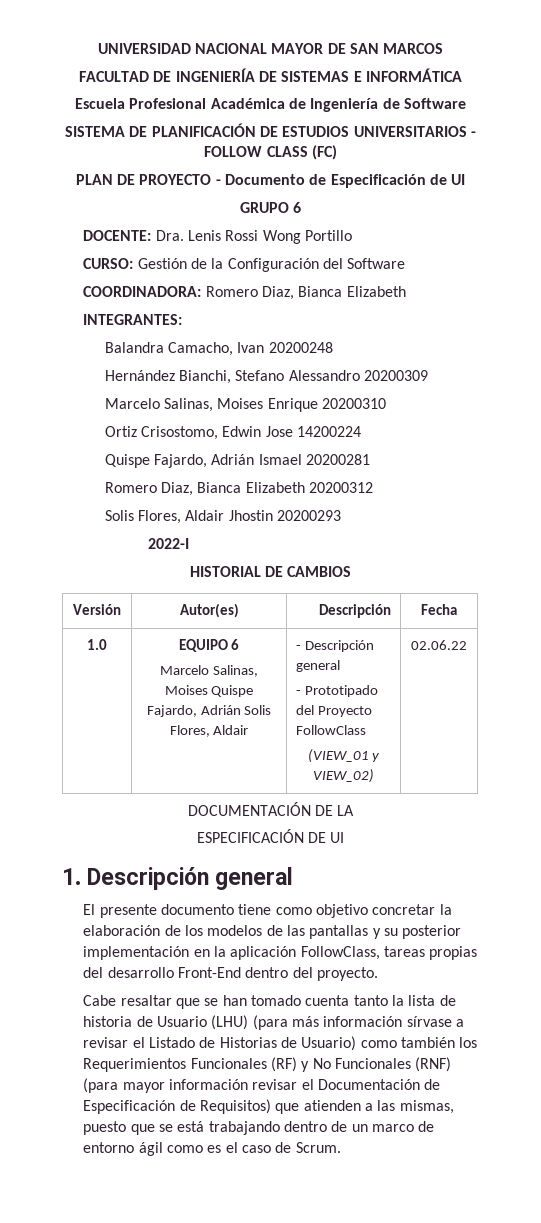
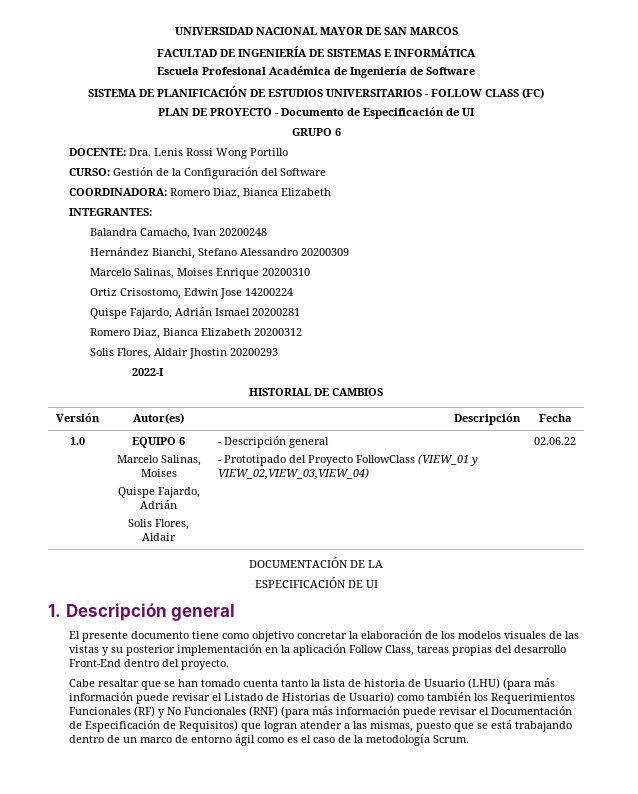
  1.0 | EQUIPO 6
- Marcelo Salinas, Moises Quispe Fajardo, Adrián Solis Flores, Aldair | - Descripción general
- - Prototipado del Proyecto FollowClass
- (VIEW_01 y VIEW_02) | 02.06.22
+ Marcelo Salinas, Moises
+ Quispe Fajardo, Adrián
+ Solis Flores, Aldair | - Descripción general
+ - Prototipado del Proyecto FollowClass (VIEW_01 y VIEW_02,VIEW_03,VIEW_04) | 02.06.22
- El presente documento tiene como objetivo concretar la elaboración de los modelos de las pantallas y su posterior implementación en la aplicación FollowClass, tareas propias del desarrollo Front-End dentro del proyecto.
+ El presente documento tiene como objetivo concretar la elaboración de los modelos visuales de las vistas y su posterior implementación en la aplicación Follow Class, tareas propias del desarrollo Front-End dentro del proyecto.
- Cabe resaltar que se han tomado cuenta tanto la lista de historia de Usuario (LHU) (para más información sírvase a revisar el Listado de Historias de Usuario) como también los Requerimientos Funcionales (RF) y No Funcionales (RNF) (para mayor información revisar el Documentación de Especificación de Requisitos) que atienden a las mismas, puesto que se está trabajando dentro de un marco de entorno ágil como es el caso de Scrum.
+ Cabe resaltar que se han tomado cuenta tanto la lista de historia de Usuario (LHU) (para más información puede revisar el Listado de Historias de Usuario) como también los Requerimientos Funcionales (RF) y No Funcionales (RNF) (para más información puede revisar el Documentación de Especificación de Requisitos) que logran atender a las mismas, puesto que se está trabajando dentro de un marco de entorno ágil como es el caso de la metodología Scrum.

